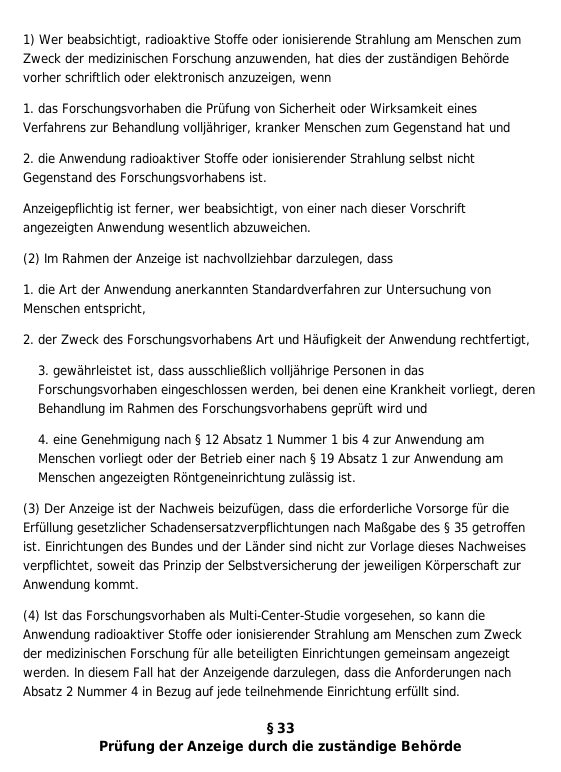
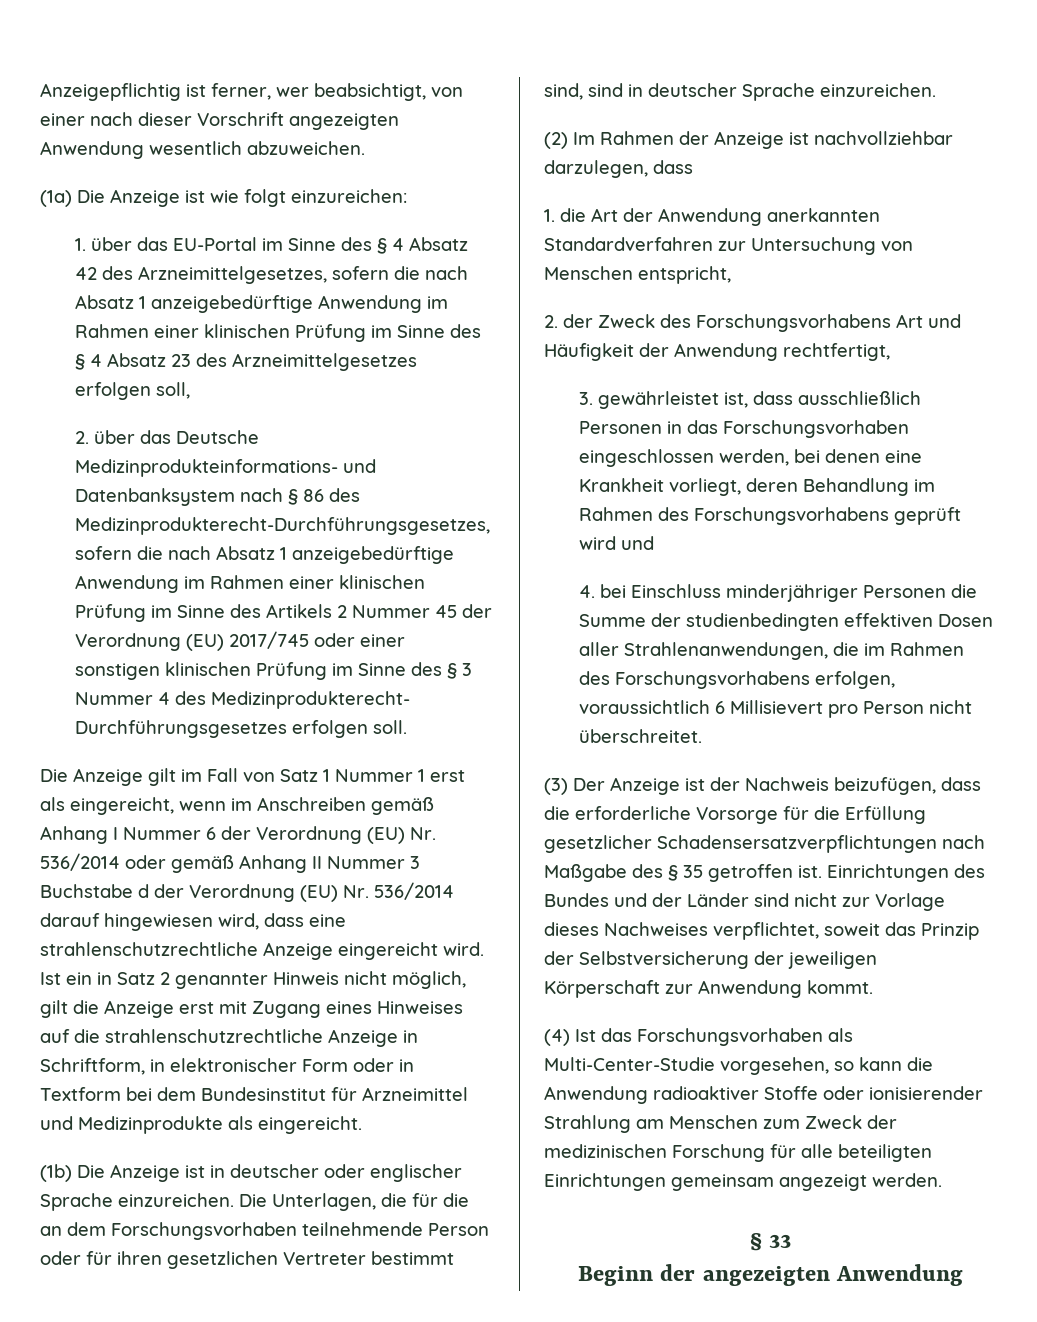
- 1) Wer beabsichtigt, radioaktive Stoffe oder ionisierende Strahlung am Menschen zum Zweck der medizinischen Forschung anzuwenden, hat dies der zuständigen Behörde vorher schriftlich oder elektronisch anzuzeigen, wenn
- 1. das Forschungsvorhaben die Prüfung von Sicherheit oder Wirksamkeit eines Verfahrens zur Behandlung volljähriger, kranker Menschen zum Gegenstand hat und
- 2. die Anwendung radioaktiver Stoffe oder ionisierender Strahlung selbst nicht Gegenstand des Forschungsvorhabens ist.
+ (1a) Die Anzeige ist wie folgt einzureichen:
+ 1. über das EU-Portal im Sinne des § 4 Absatz 42 des Arzneimittelgesetzes, sofern die nach Absatz 1 anzeigebedürftige Anwendung im Rahmen einer klinischen Prüfung im Sinne des § 4 Absatz 23 des Arzneimittelgesetzes erfolgen soll,
+ 2. über das Deutsche Medizinprodukteinformations- und Datenbanksystem nach § 86 des Medizinprodukterecht-Durchführungsgesetzes, sofern die nach Absatz 1 anzeigebedürftige Anwendung im Rahmen einer klinischen Prüfung im Sinne des Artikels 2 Nummer 45 der Verordnung (EU) 2017/745 oder einer sonstigen klinischen Prüfung im Sinne des § 3 Nummer 4 des Medizinprodukterecht- Durchführungsgesetzes erfolgen soll.
+ Die Anzeige gilt im Fall von Satz 1 Nummer 1 erst als eingereicht, wenn im Anschreiben gemäß Anhang I Nummer 6 der Verordnung (EU) Nr. 536/2014 oder gemäß Anhang II Nummer 3 Buchstabe d der Verordnung (EU) Nr. 536/2014 darauf hingewiesen wird, dass eine strahlenschutzrechtliche Anzeige eingereicht wird. Ist ein in Satz 2 genannter Hinweis nicht möglich, gilt die Anzeige erst mit Zugang eines Hinweises auf die strahlenschutzrechtliche Anzeige in Schriftform, in elektronischer Form oder in Textform bei dem Bundesinstitut für Arzneimittel und Medizinprodukte als eingereicht.
+ (1b) Die Anzeige ist in deutscher oder englischer Sprache einzureichen. Die Unterlagen, die für die an dem Forschungsvorhaben teilnehmende Person oder für ihren gesetzlichen Vertreter bestimmt sind, sind in deutscher Sprache einzureichen.
- 3. gewährleistet ist, dass ausschließlich volljährige Personen in das Forschungsvorhaben eingeschlossen werden, bei denen eine Krankheit vorliegt, deren Behandlung im Rahmen des Forschungsvorhabens geprüft wird und
+ 3. gewährleistet ist, dass ausschließlich Personen in das Forschungsvorhaben eingeschlossen werden, bei denen eine Krankheit vorliegt, deren Behandlung im Rahmen des Forschungsvorhabens geprüft wird und
- 4. eine Genehmigung nach § 12 Absatz 1 Nummer 1 bis 4 zur Anwendung am Menschen vorliegt oder der Betrieb einer nach § 19 Absatz 1 zur Anwendung am Menschen angezeigten Röntgeneinrichtung zulässig ist.
+ 4. bei Einschluss minderjähriger Personen die Summe der studienbedingten effektiven Dosen aller Strahlenanwendungen, die im Rahmen des Forschungsvorhabens erfolgen, voraussichtlich 6 Millisievert pro Person nicht überschreitet.
- (4) Ist das Forschungsvorhaben als Multi-Center-Studie vorgesehen, so kann die Anwendung radioaktiver Stoffe oder ionisierender Strahlung am Menschen zum Zweck der medizinischen Forschung für alle beteiligten Einrichtungen gemeinsam angezeigt werden. In diesem Fall hat der Anzeigende darzulegen, dass die Anforderungen nach Absatz 2 Nummer 4 in Bezug auf jede teilnehmende Einrichtung erfüllt sind.
+ (4) Ist das Forschungsvorhaben als Multi-Center-Studie vorgesehen, so kann die Anwendung radioaktiver Stoffe oder ionisierender Strahlung am Menschen zum Zweck der medizinischen Forschung für alle beteiligten Einrichtungen gemeinsam angezeigt werden.
  § 33
- Prüfung der Anzeige durch die zuständige Behörde
+ Beginn der angezeigten Anwendung

